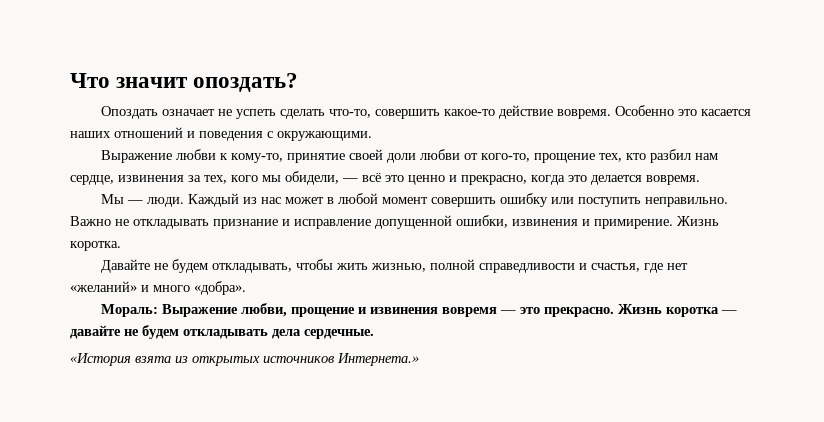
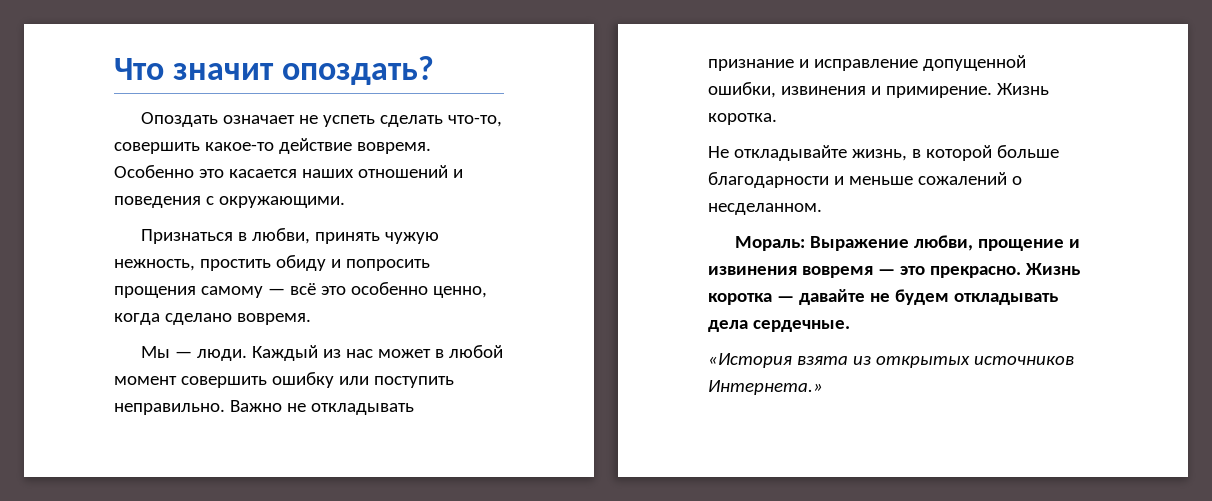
- Выражение любви к кому-то, принятие своей доли любви от кого-то, прощение тех, кто разбил нам сердце, извинения за тех, кого мы обидели, — всё это ценно и прекрасно, когда это делается вовремя.
+ Признаться в любви, принять чужую нежность, простить обиду и попросить прощения самому — всё это особенно ценно, когда сделано вовремя.
- Давайте не будем откладывать, чтобы жить жизнью, полной справедливости и счастья, где нет «желаний» и много «добра».
+ Не откладывайте жизнь, в которой больше благодарности и меньше сожалений о несделанном.

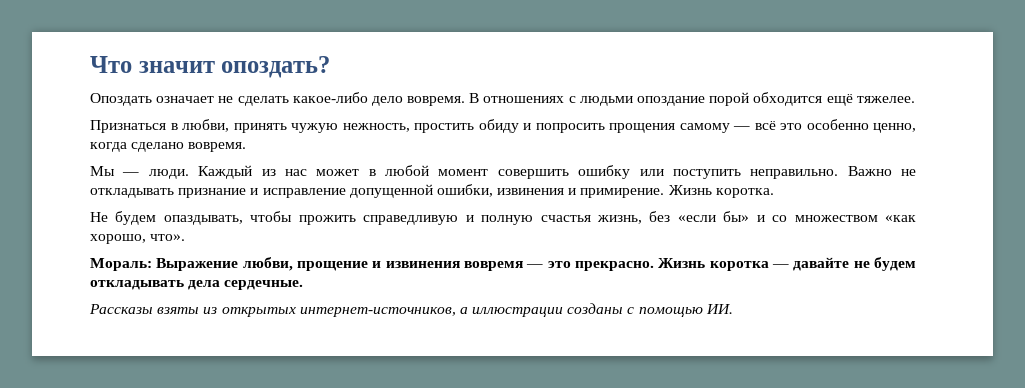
- Опоздать означает не успеть сделать что-то, совершить какое-то действие вовремя. Особенно это касается наших отношений и поведения с окружающими.
+ Опоздать означает не сделать какое-либо дело вовремя. В отношениях с людьми опоздание порой обходится ещё тяжелее.
- Не откладывайте жизнь, в которой больше благодарности и меньше сожалений о несделанном.
+ Не будем опаздывать, чтобы прожить справедливую и полную счастья жизнь, без «если бы» и со множеством «как хорошо, что».
- «История взята из открытых источников Интернета.»
+ Рассказы взяты из открытых интернет-источников, а иллюстрации созданы с помощью ИИ.

